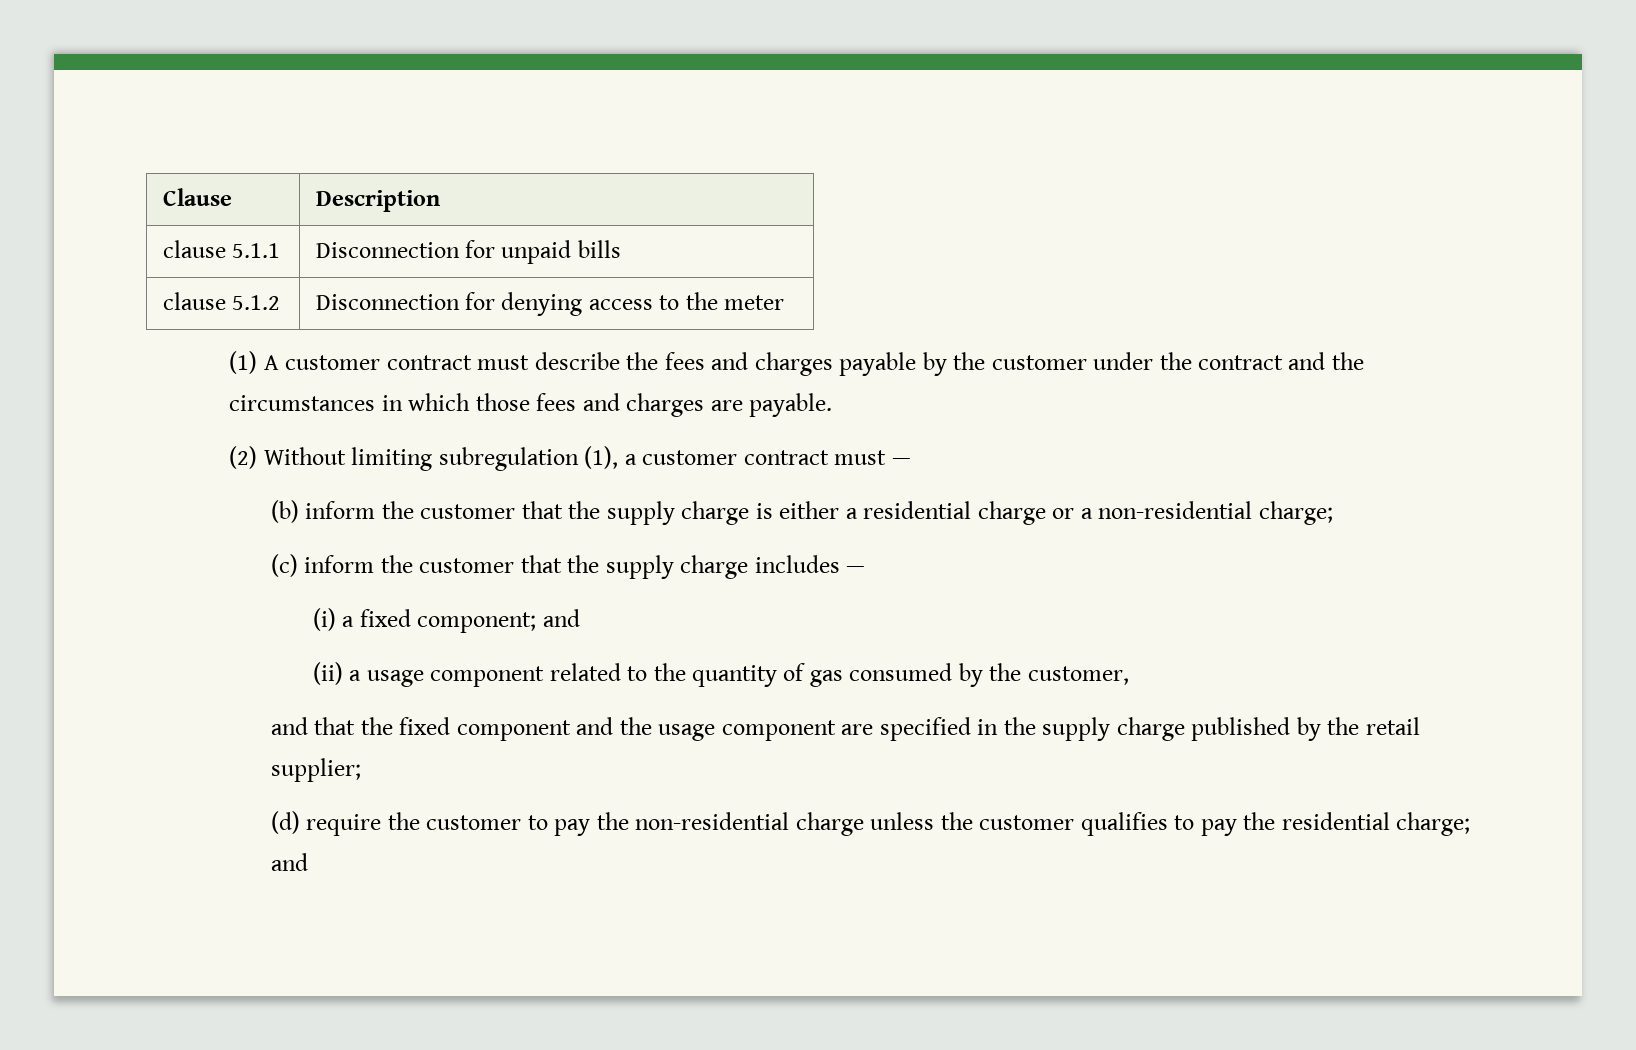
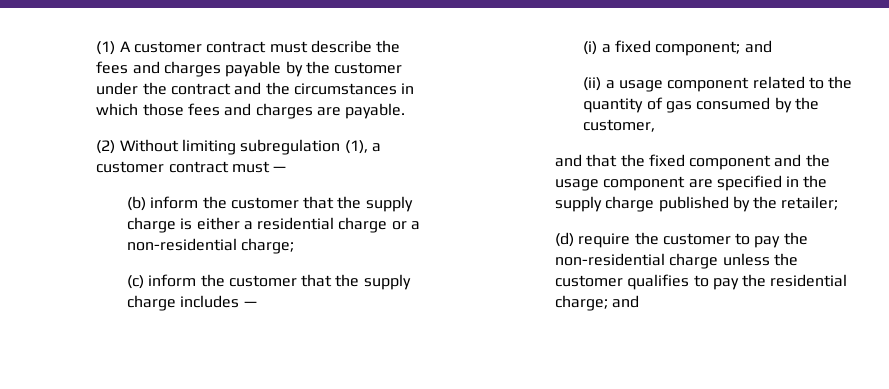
- Clause | Description
- clause 5.1.1 | Disconnection for unpaid bills
- clause 5.1.2 | Disconnection for denying access to the meter
- and that the fixed component and the usage component are specified in the supply charge published by the retail supplier;
+ and that the fixed component and the usage component are specified in the supply charge published by the retailer;

